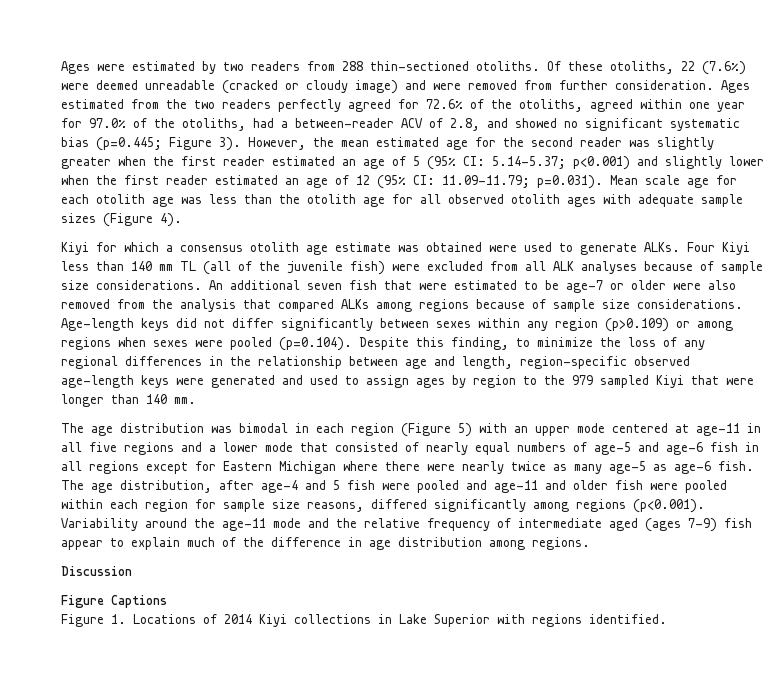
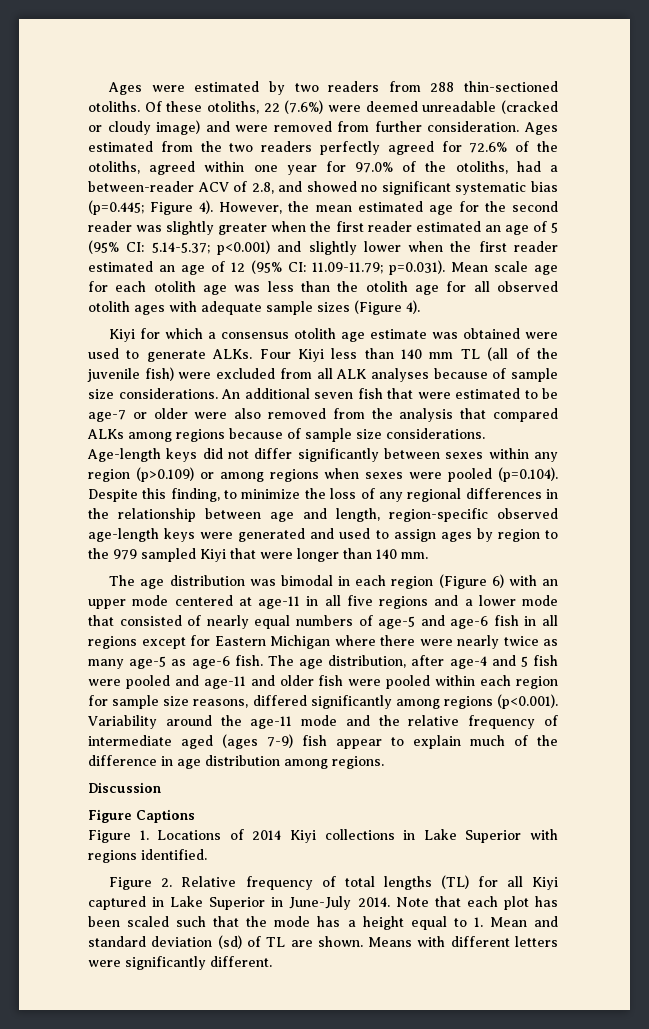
- Ages estimated from the two readers perfectly agreed for 72.6% of the otoliths, agreed within one year for 97.0% of the otoliths, had a between-reader ACV of 2.8, and showed no significant systematic bias (p=0.445; Figure 3).
+ Ages estimated from the two readers perfectly agreed for 72.6% of the otoliths, agreed within one year for 97.0% of the otoliths, had a between-reader ACV of 2.8, and showed no significant systematic bias (p=0.445; Figure 4).
- The age distribution was bimodal in each region (Figure 5) with an upper mode centered at age-11 in all five regions and a lower mode that consisted of nearly equal numbers of age-5 and age-6 fish in all regions except for Eastern Michigan where there were nearly twice as many age-5 as age-6 fish.
+ The age distribution was bimodal in each region (Figure 6) with an upper mode centered at age-11 in all five regions and a lower mode that consisted of nearly equal numbers of age-5 and age-6 fish in all regions except for Eastern Michigan where there were nearly twice as many age-5 as age-6 fish.
+ Figure 2. Relative frequency of total lengths (TL) for all Kiyi captured in Lake Superior in June-July 2014. Note that each plot has been scaled such that the mode has a height equal to 1. Mean and standard deviation (sd) of TL are shown. Means with different letters were significantly different.

